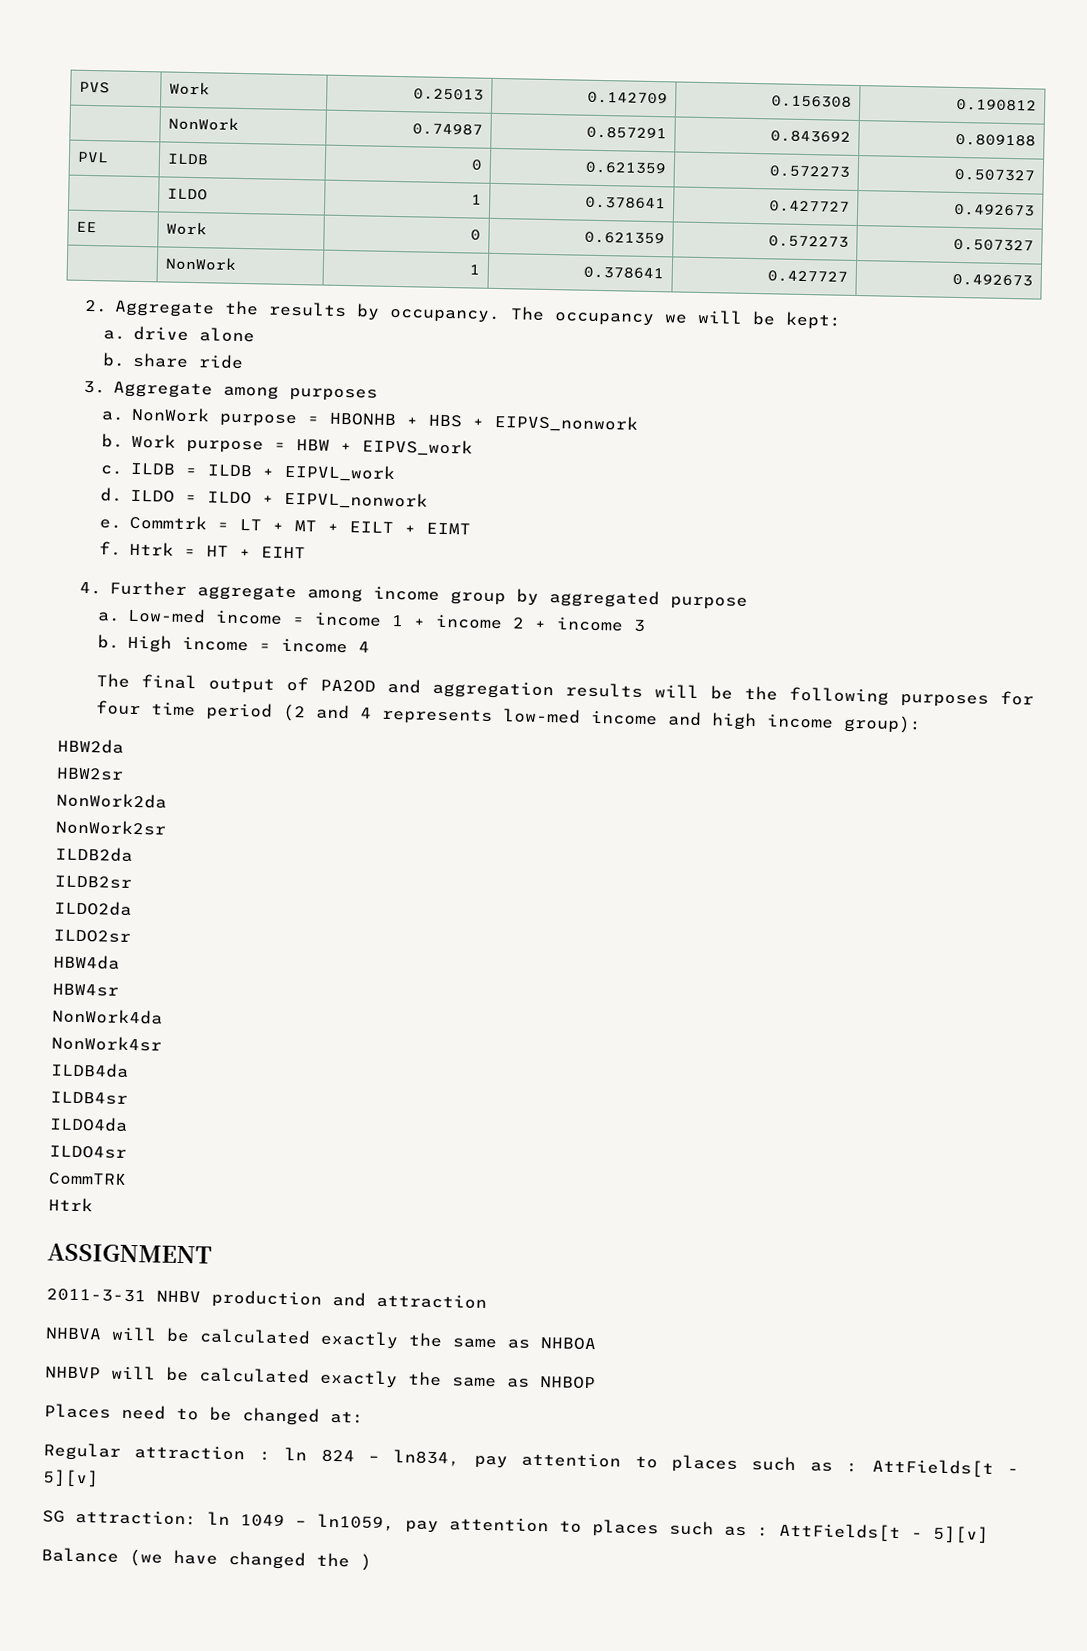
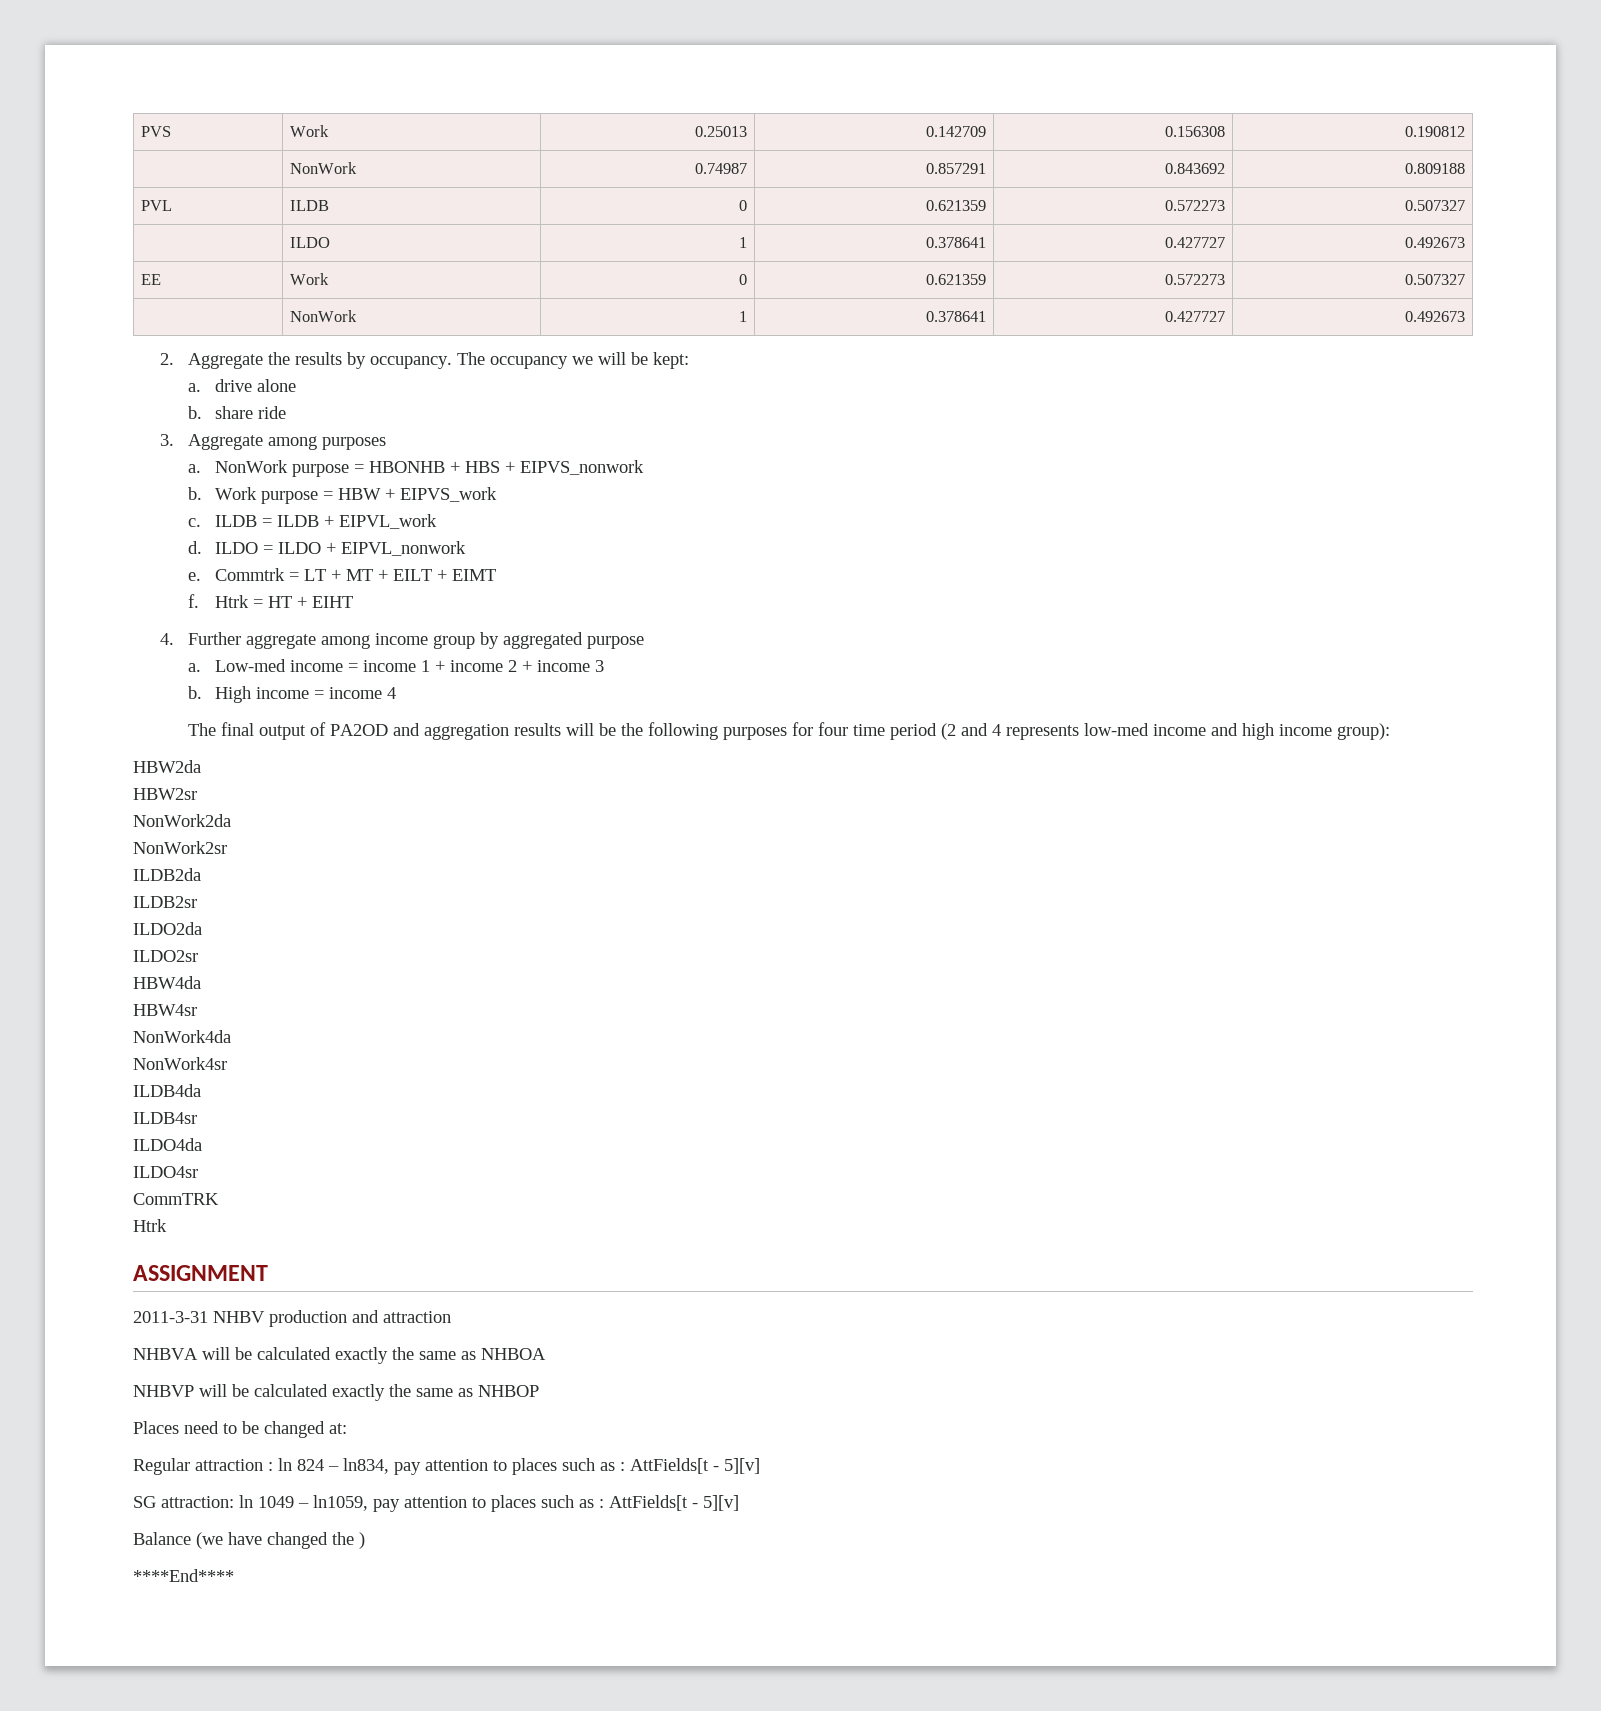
+ ****End****

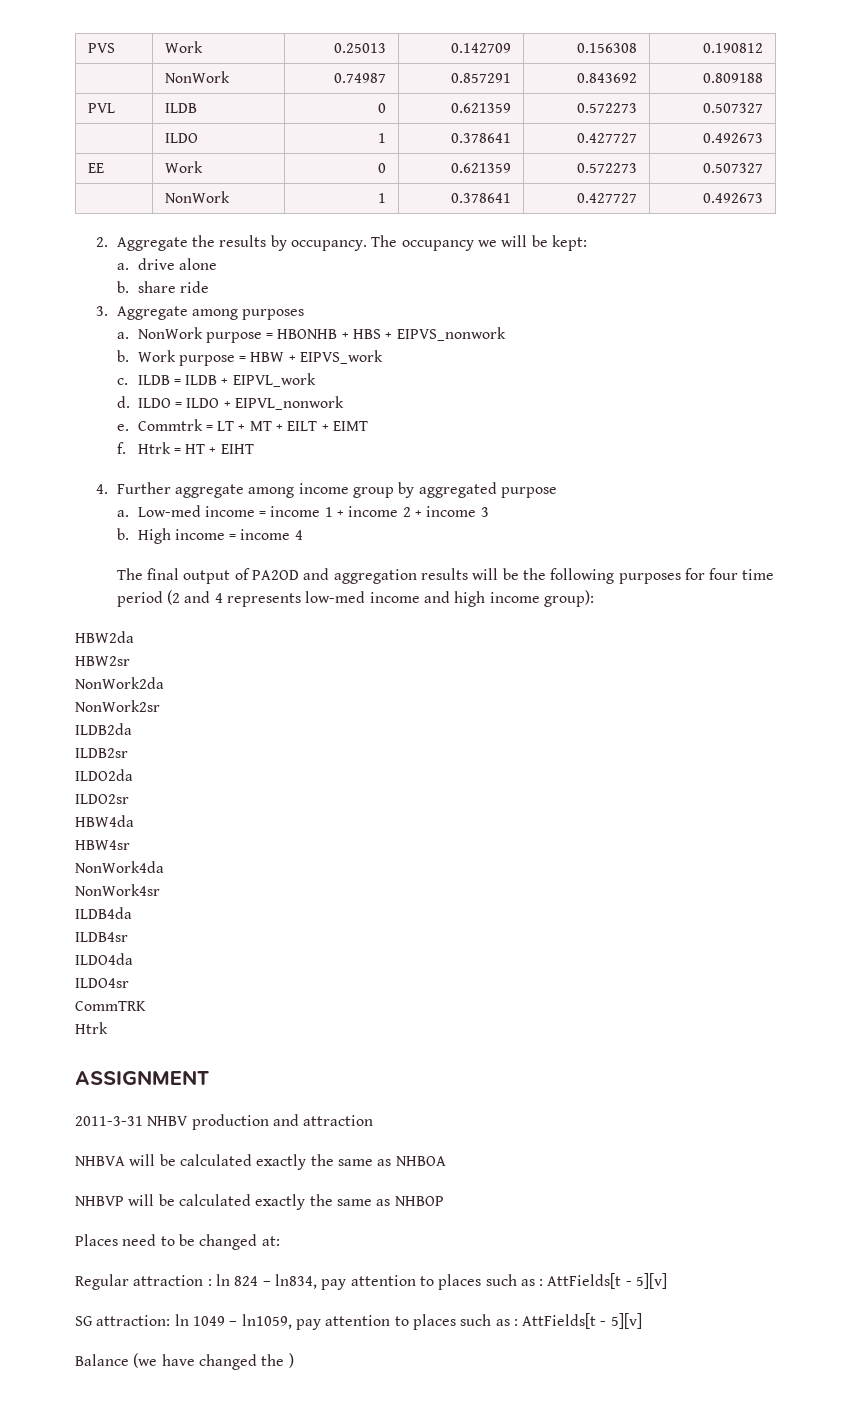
- ****End****

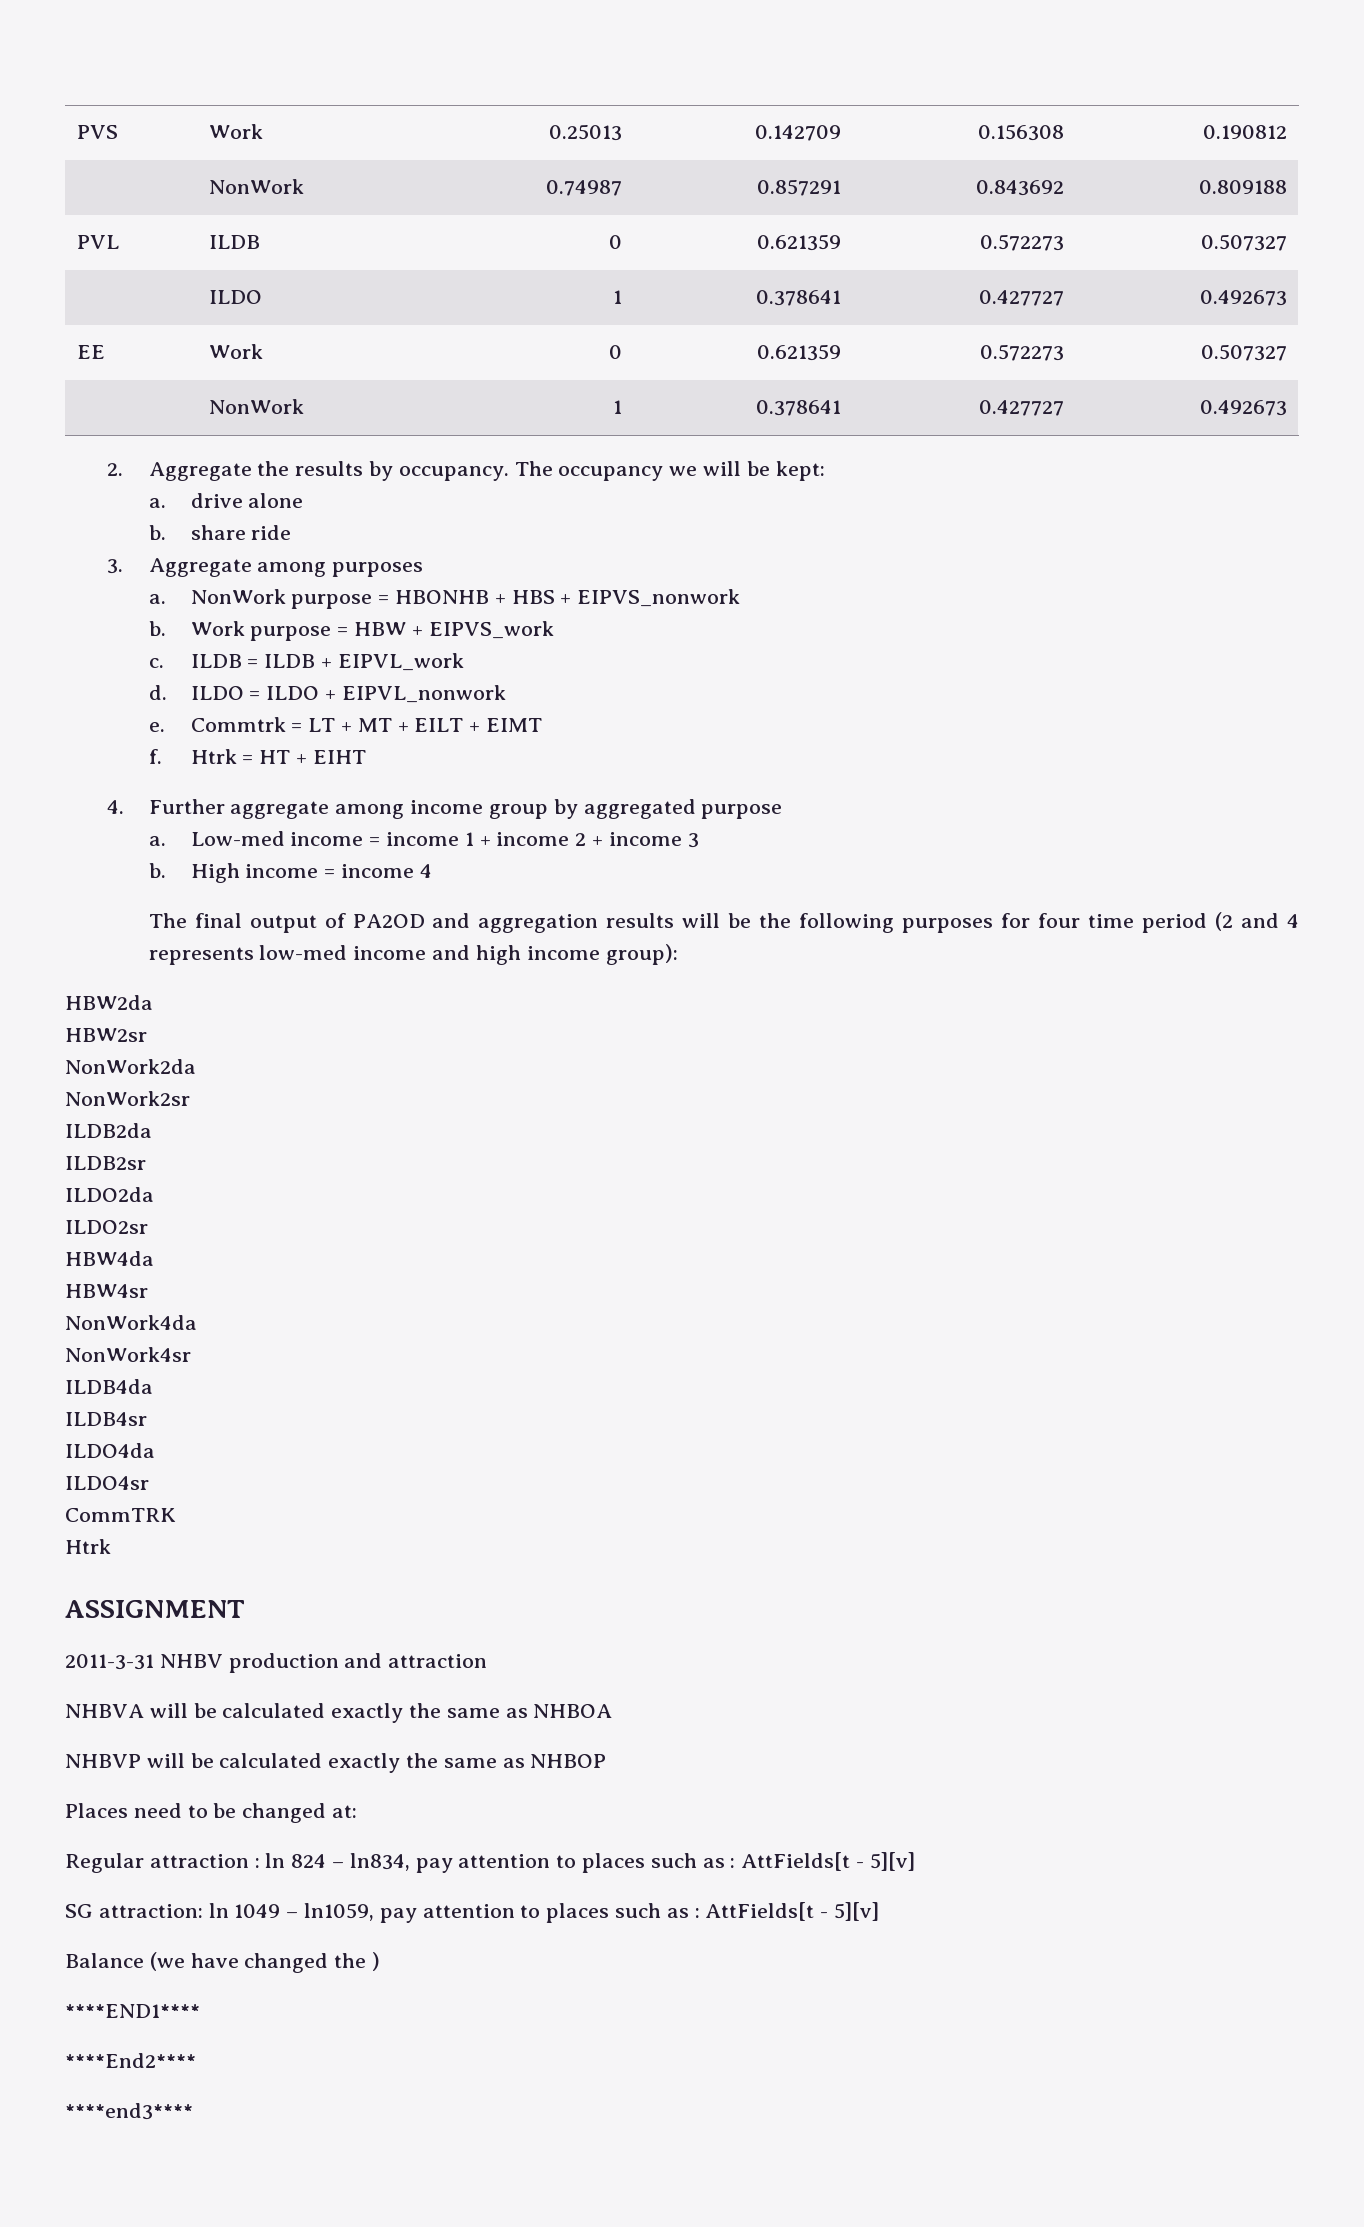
+ ****END1****
+ ****End2****
+ ****end3****

